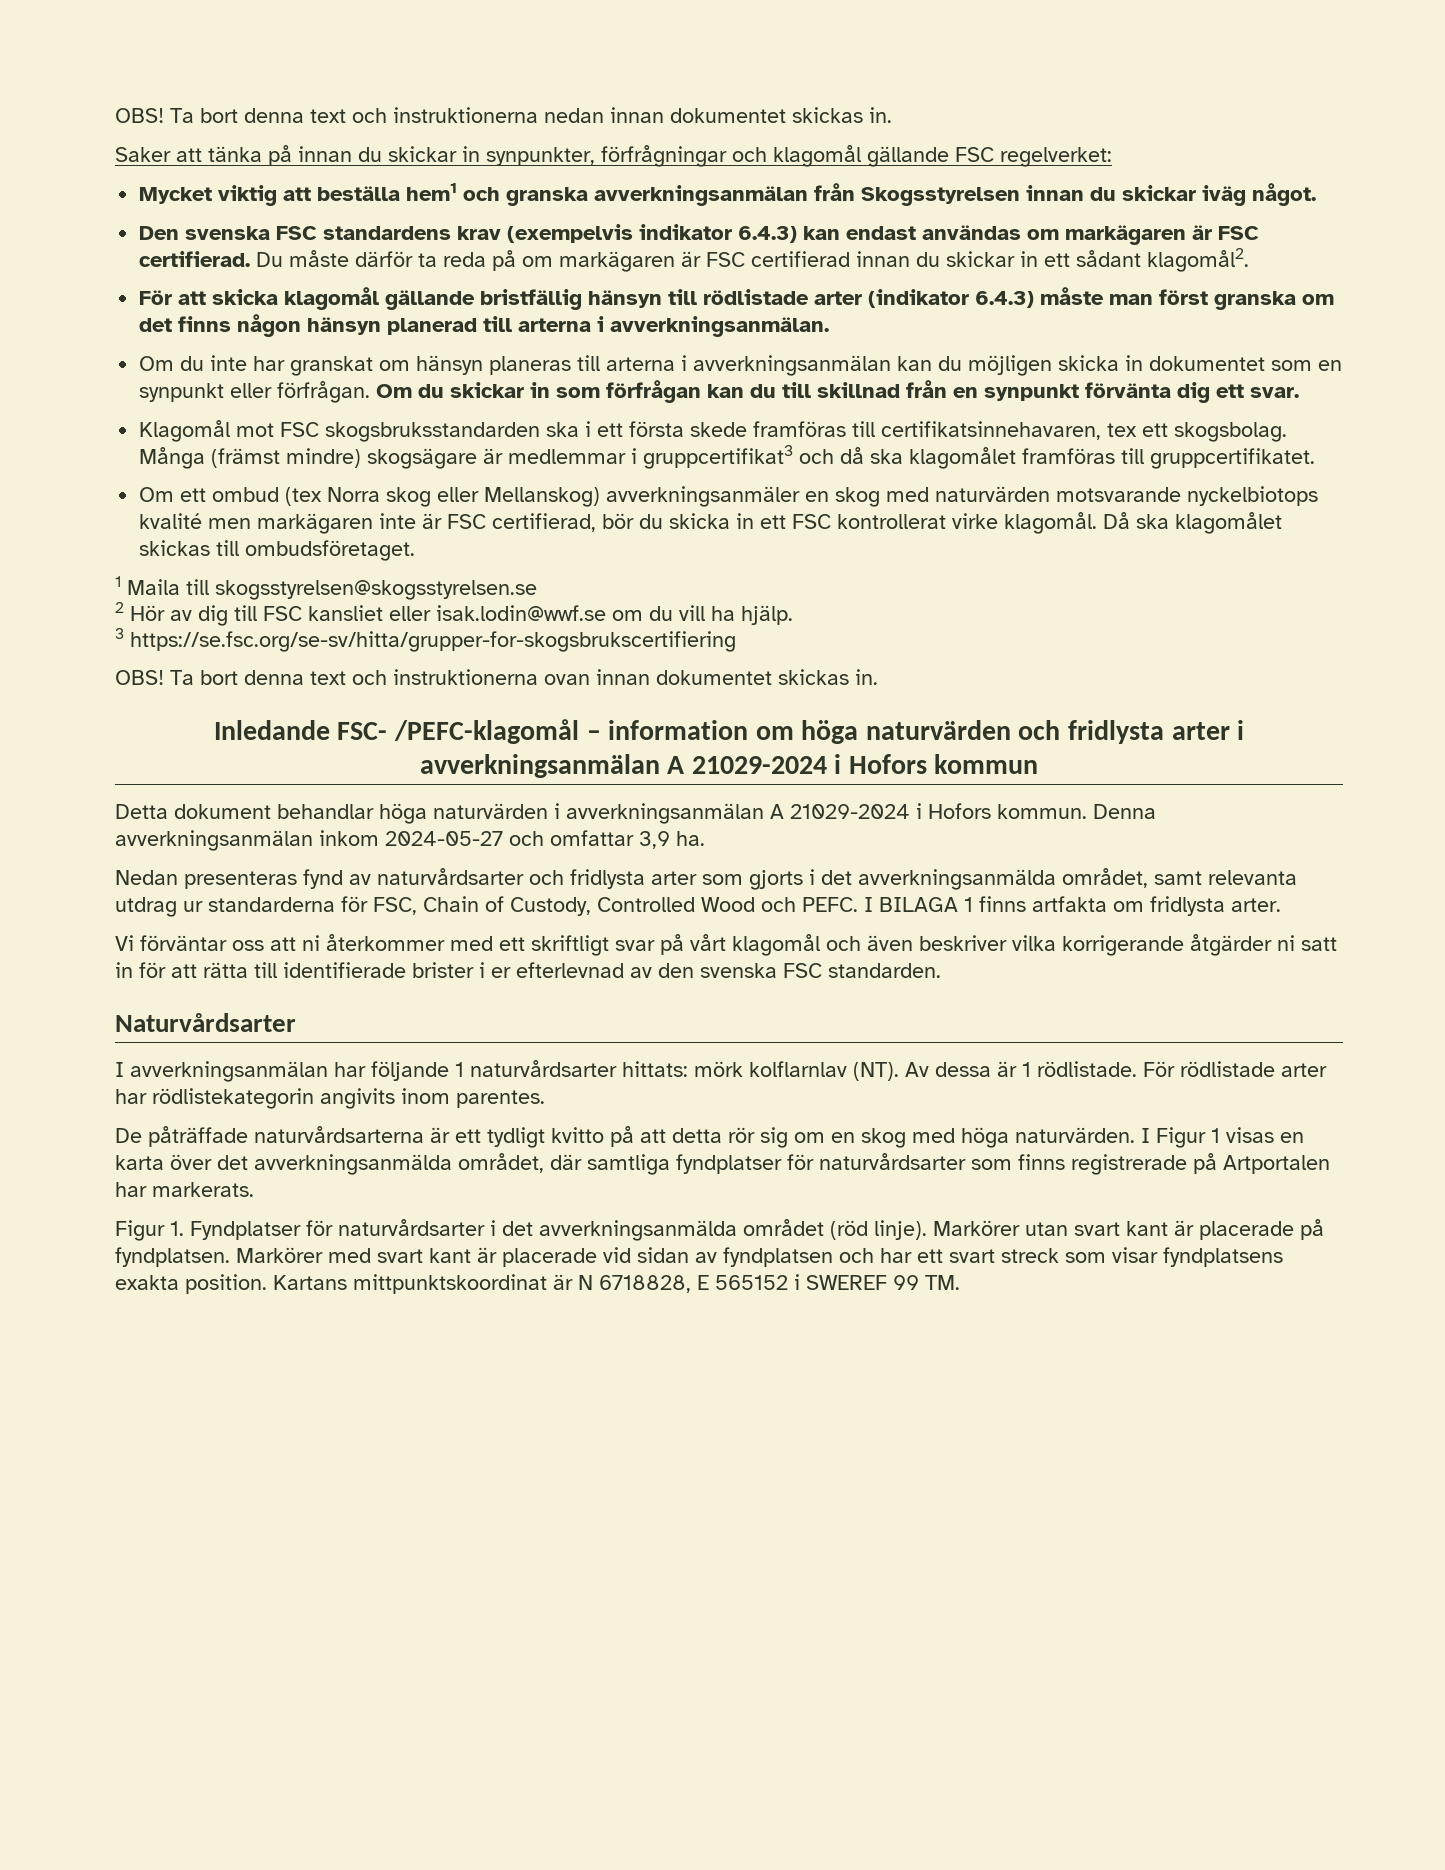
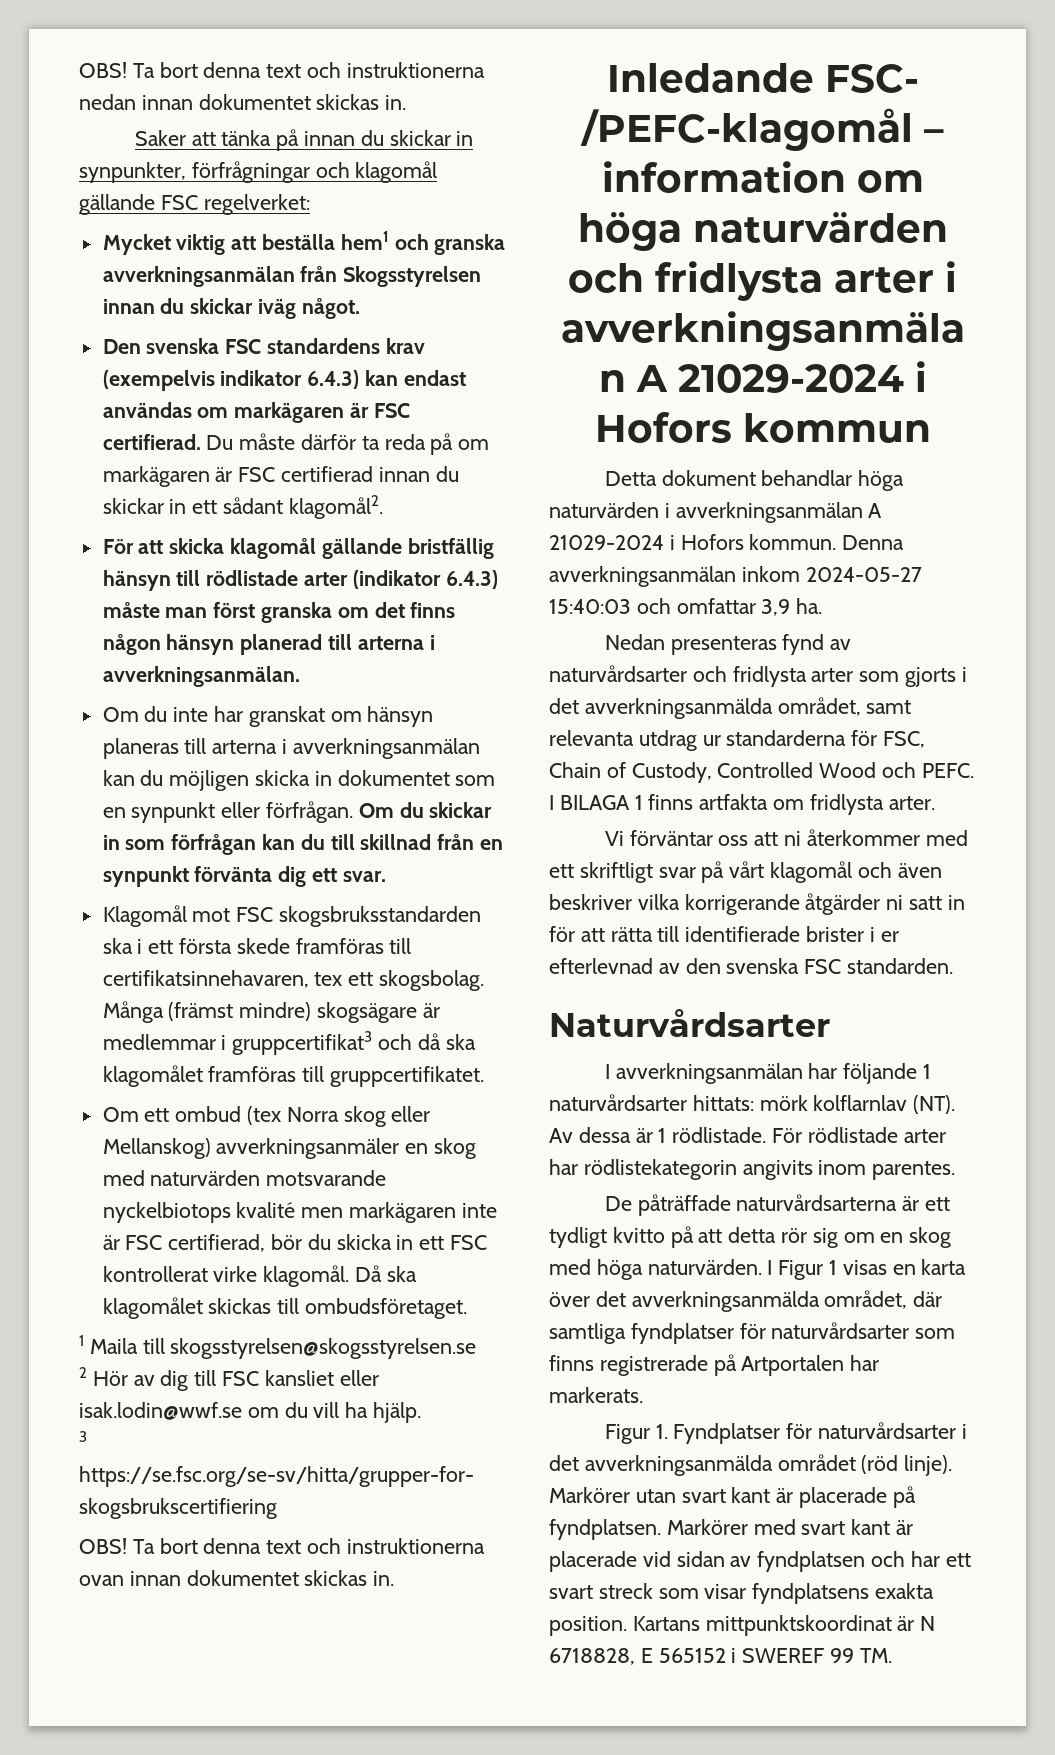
- Denna avverkningsanmälan inkom 2024-05-27 och omfattar 3,9 ha.
+ Denna avverkningsanmälan inkom 2024-05-27 15:40:03 och omfattar 3,9 ha.

